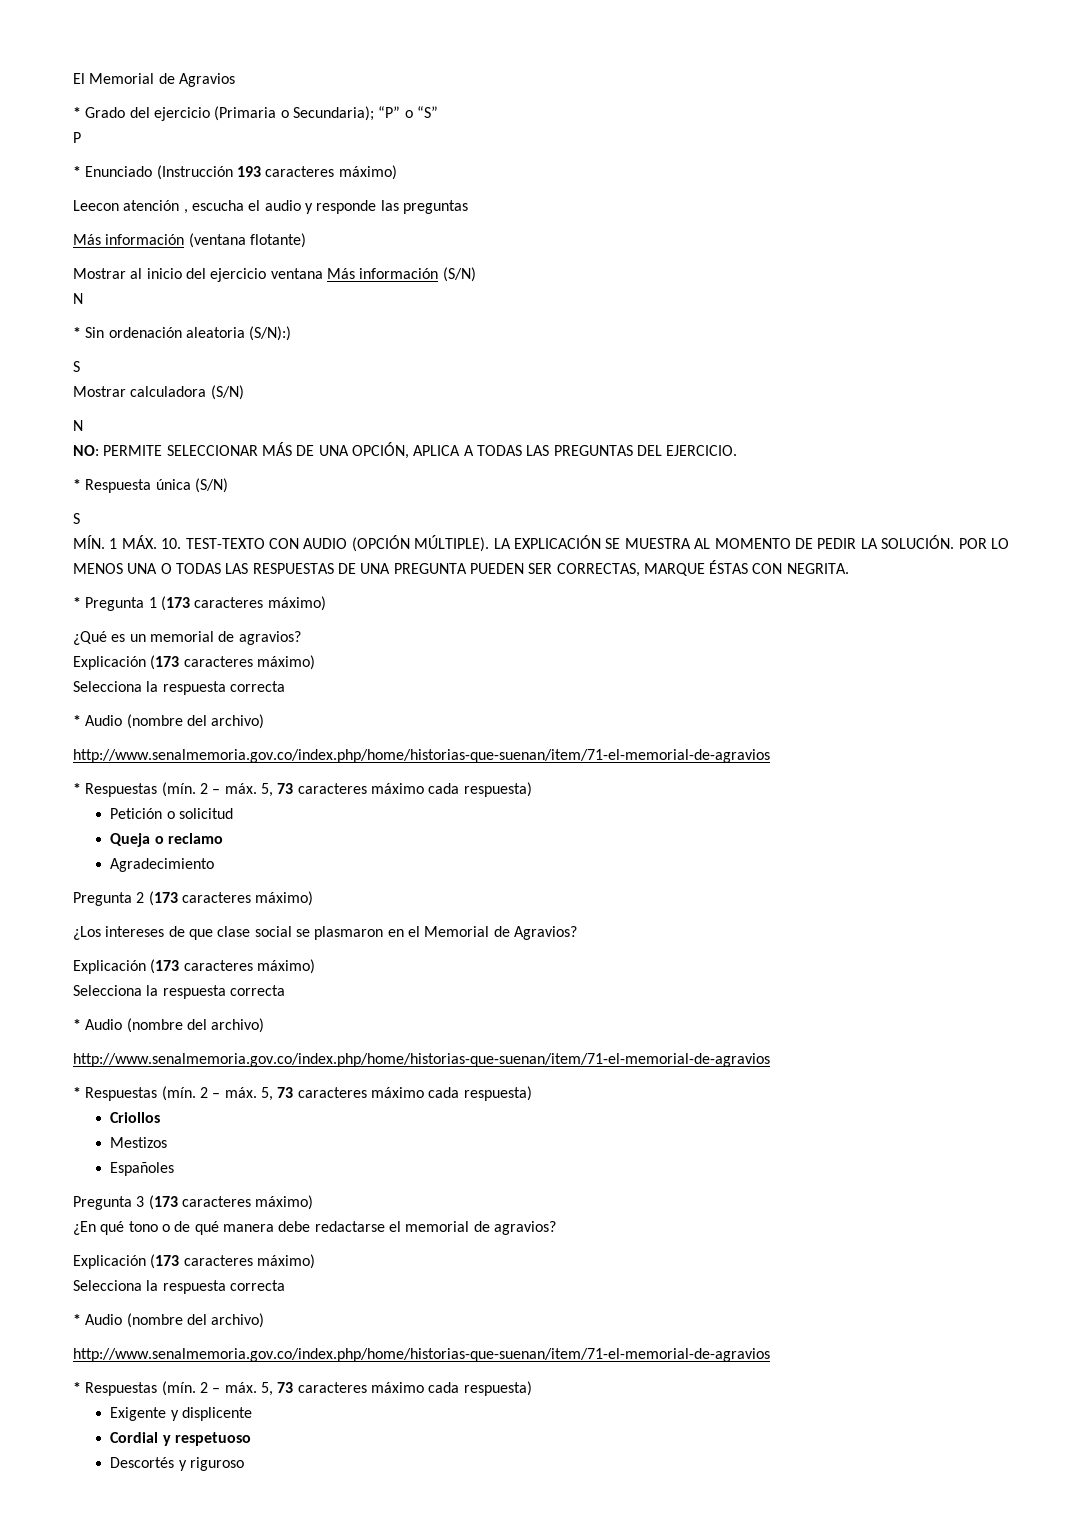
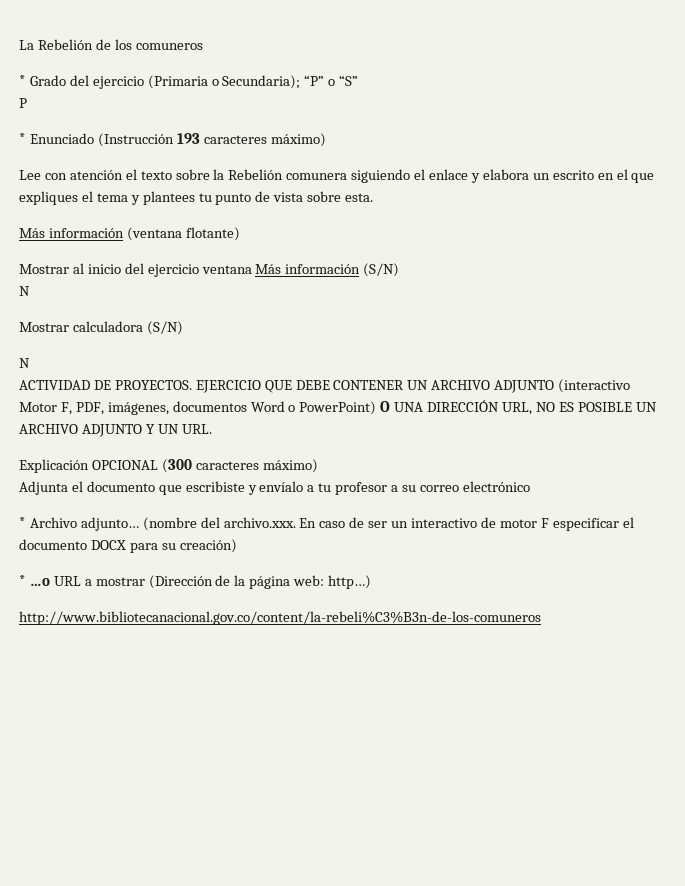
- El Memorial de Agravios
+ La Rebelión de los comuneros
- Leecon atención , escucha el audio y responde las preguntas
+ Lee con atención el texto sobre la Rebelión comunera siguiendo el enlace y elabora un escrito en el que expliques el tema y plantees tu punto de vista sobre esta.
- * Sin ordenación aleatoria (S/N):)
- S
  Mostrar calculadora (S/N)
  N
- NO: PERMITE SELECCIONAR MÁS DE UNA OPCIÓN, APLICA A TODAS LAS PREGUNTAS DEL EJERCICIO.
- * Respuesta única (S/N)
- S
- MÍN. 1 MÁX. 10. TEST-TEXTO CON AUDIO (OPCIÓN MÚLTIPLE). LA EXPLICACIÓN SE MUESTRA AL MOMENTO DE PEDIR LA SOLUCIÓN. POR LO MENOS UNA O TODAS LAS RESPUESTAS DE UNA PREGUNTA PUEDEN SER CORRECTAS, MARQUE ÉSTAS CON NEGRITA.
- * Pregunta 1 (173 caracteres máximo)
- ¿Qué es un memorial de agravios?
- Explicación (173 caracteres máximo)
- Selecciona la respuesta correcta
- * Audio (nombre del archivo)
- http://www.senalmemoria.gov.co/index.php/home/historias-que-suenan/item/71-el-memorial-de-agravios
- * Respuestas (mín. 2 – máx. 5, 73 caracteres máximo cada respuesta)
- Petición o solicitud
- Queja o reclamo
- Agradecimiento
- Pregunta 2 (173 caracteres máximo)
- ¿Los intereses de que clase social se plasmaron en el Memorial de Agravios?
- Explicación (173 caracteres máximo)
- Selecciona la respuesta correcta
- * Audio (nombre del archivo)
- http://www.senalmemoria.gov.co/index.php/home/historias-que-suenan/item/71-el-memorial-de-agravios
- * Respuestas (mín. 2 – máx. 5, 73 caracteres máximo cada respuesta)
- Criollos
- Mestizos
- Españoles
- Pregunta 3 (173 caracteres máximo)
- ¿En qué tono o de qué manera debe redactarse el memorial de agravios?
- Explicación (173 caracteres máximo)
- Selecciona la respuesta correcta
- * Audio (nombre del archivo)
- http://www.senalmemoria.gov.co/index.php/home/historias-que-suenan/item/71-el-memorial-de-agravios
- * Respuestas (mín. 2 – máx. 5, 73 caracteres máximo cada respuesta)
- Exigente y displicente
- Cordial y respetuoso
- Descortés y riguroso
+ ACTIVIDAD DE PROYECTOS. EJERCICIO QUE DEBE CONTENER UN ARCHIVO ADJUNTO (interactivo Motor F, PDF, imágenes, documentos Word o PowerPoint) O UNA DIRECCIÓN URL, NO ES POSIBLE UN ARCHIVO ADJUNTO Y UN URL.
+ Explicación OPCIONAL (300 caracteres máximo)
+ Adjunta el documento que escribiste y envíalo a tu profesor a su correo electrónico
+ * Archivo adjunto… (nombre del archivo.xxx. En caso de ser un interactivo de motor F especificar el documento DOCX para su creación)
+ * …o URL a mostrar (Dirección de la página web: http…)
+ http://www.bibliotecanacional.gov.co/content/la-rebeli%C3%B3n-de-los-comuneros

